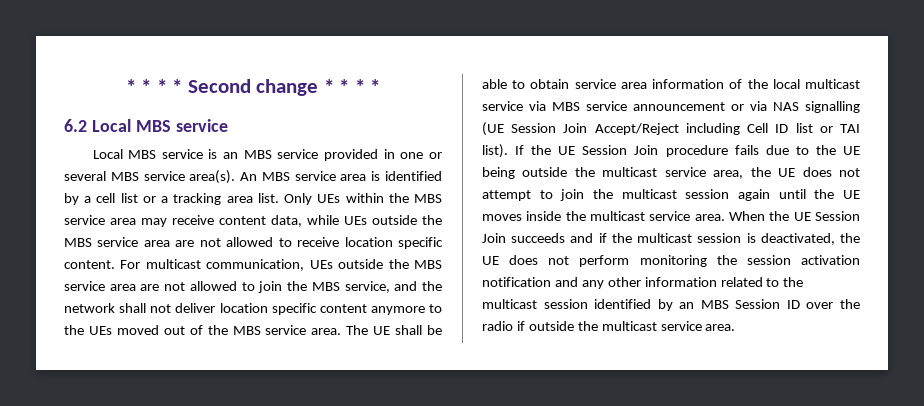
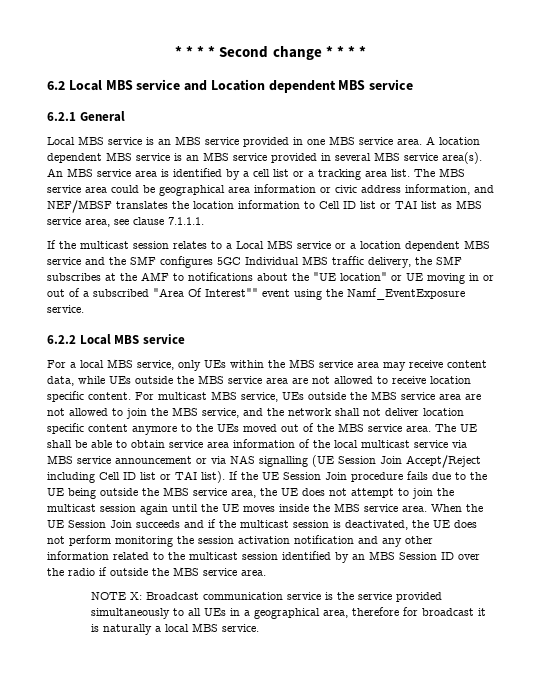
- 6.2 Local MBS service
+ 6.2 Local MBS service and Location dependent MBS service
+ 6.2.1 General
- Local MBS service is an MBS service provided in one or several MBS service area(s).
+ Local MBS service is an MBS service provided in one MBS service area. A location dependent MBS service is an MBS service provided in several MBS service area(s).
- Only UEs within the MBS service area may receive content data, while UEs outside the MBS service area are not allowed to receive location specific content.
+ The MBS service area could be geographical area information or civic address information, and NEF/MBSF translates the location information to Cell ID list or TAI list as MBS service area, see clause 7.1.1.1.
+ If the multicast session relates to a Local MBS service or a location dependent MBS service and the SMF configures 5GC Individual MBS traffic delivery, the SMF subscribes at the AMF to notifications about the "UE location" or UE moving in or out of a subscribed "Area Of Interest"" event using the Namf_EventExposure service.
+ 6.2.2 Local MBS service
+ For a local MBS service, only UEs within the MBS service area may receive content data, while UEs outside the MBS service area are not allowed to receive location specific content.
- For multicast communication, UEs outside the MBS service area are not allowed to join the MBS service, and the network shall not deliver location specific content anymore to the UEs moved out of the MBS service area.
+ For multicast MBS service, UEs outside the MBS service area are not allowed to join the MBS service, and the network shall not deliver location specific content anymore to the UEs moved out of the MBS service area.
- If the UE Session Join procedure fails due to the UE being outside the multicast service area, the UE does not attempt to join the multicast session again until the UE moves inside the multicast service area.
+ If the UE Session Join procedure fails due to the UE being outside the MBS service area, the UE does not attempt to join the multicast session again until the UE moves inside the MBS service area.
- When the UE Session Join succeeds and if the multicast session is deactivated, the UE does not perform monitoring the session activation notification and any other information related to the multicast session identified by an MBS Session ID over the radio if outside the multicast service area.
+ When the UE Session Join succeeds and if the multicast session is deactivated, the UE does not perform monitoring the session activation notification and any other information related to the multicast session identified by an MBS Session ID over the radio if outside the MBS service area.
+ NOTE X: Broadcast communication service is the service provided simultaneously to all UEs in a geographical area, therefore for broadcast it is naturally a local MBS service.

